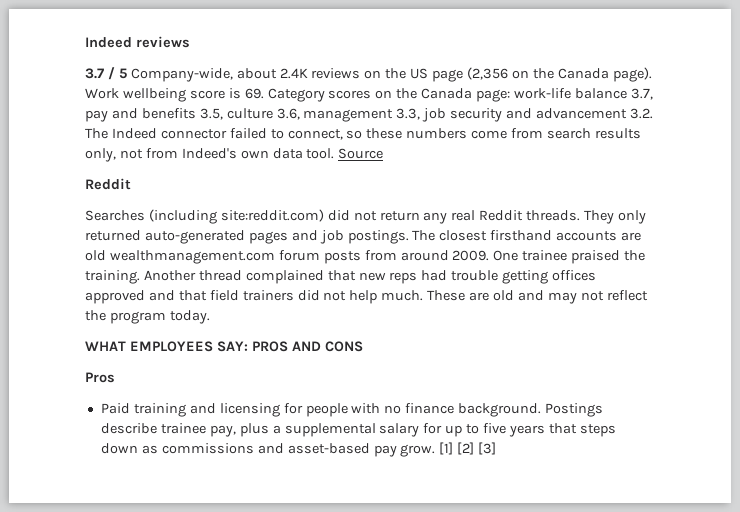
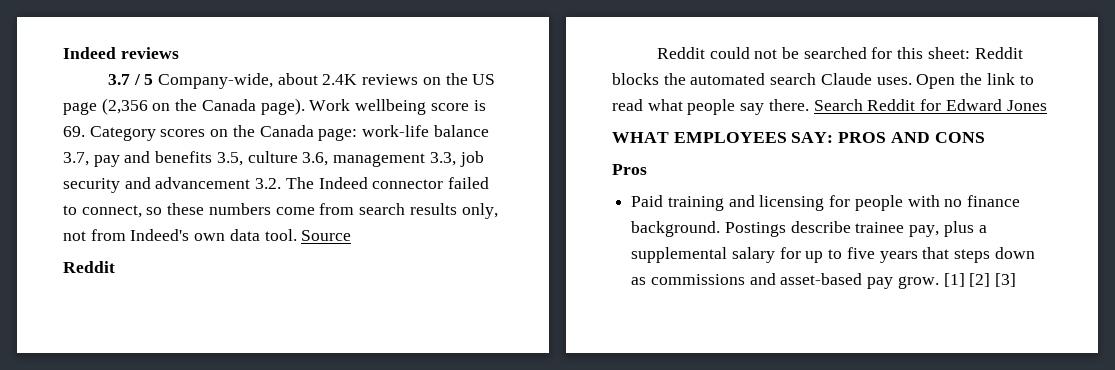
- Searches (including site:reddit.com) did not return any real Reddit threads. They only returned auto-generated pages and job postings. The closest firsthand accounts are old wealthmanagement.com forum posts from around 2009. One trainee praised the training. Another thread complained that new reps had trouble getting offices approved and that field trainers did not help much. These are old and may not reflect the program today.
+ Reddit could not be searched for this sheet: Reddit blocks the automated search Claude uses. Open the link to read what people say there. Search Reddit for Edward Jones

